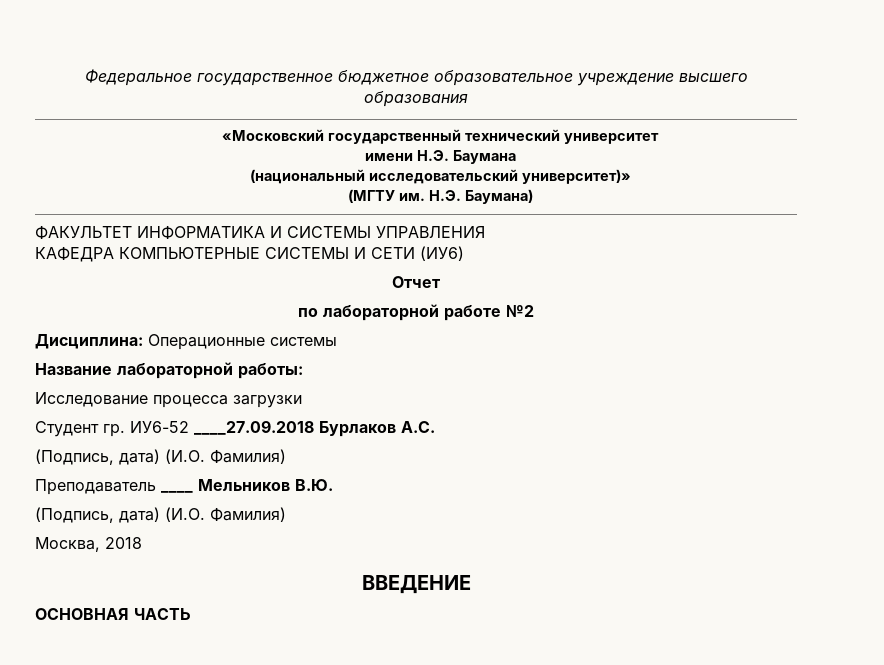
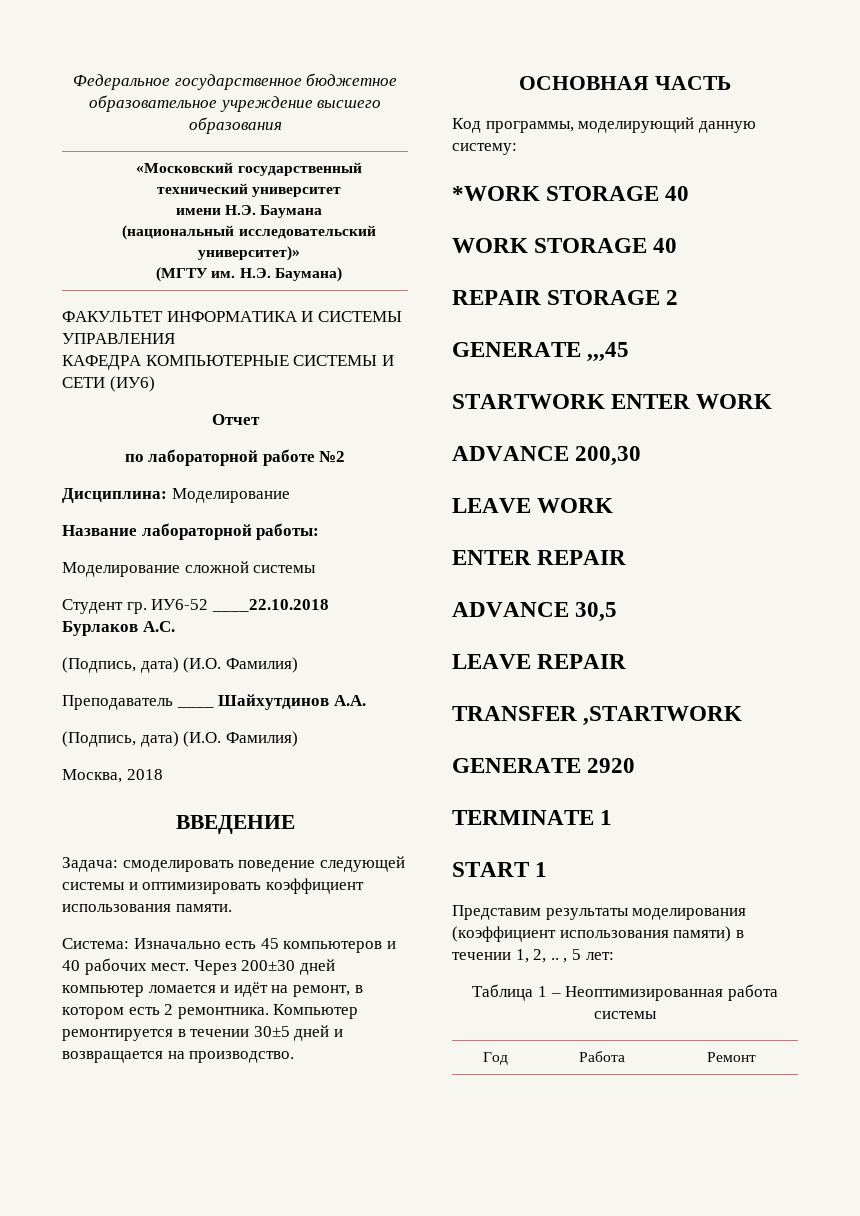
- Дисциплина: Операционные системы
+ Дисциплина: Моделирование
- Исследование процесса загрузки
+ Моделирование сложной системы
- ИУ6-52 ____27.09.2018 Бурлаков А.С.
+ ИУ6-52 ____22.10.2018 Бурлаков А.С.
- Преподаватель ____ Мельников В.Ю.
+ Преподаватель ____ Шайхутдинов А.А.
+ Задача: смоделировать поведение следующей системы и оптимизировать коэффициент использования памяти.
+ Система: Изначально есть 45 компьютеров и 40 рабочих мест. Через 200±30 дней компьютер ломается и идёт на ремонт, в котором есть 2 ремонтника. Компьютер ремонтируется в течении 30±5 дней и возвращается на производство.
  ОСНОВНАЯ ЧАСТЬ
+ Код программы, моделирующий данную систему:
+ *WORK STORAGE 40
+ WORK STORAGE 40
+ REPAIR STORAGE 2
+ GENERATE ,,,45
+ STARTWORK ENTER WORK
+ ADVANCE 200,30
+ LEAVE WORK
+ ENTER REPAIR
+ ADVANCE 30,5
+ LEAVE REPAIR
+ TRANSFER ,STARTWORK
+ GENERATE 2920
+ TERMINATE 1
+ START 1
+ Представим результаты моделирования (коэффициент использования памяти) в течении 1, 2, .. , 5 лет:
+ Таблица 1 – Неоптимизированная работа системы
+ Год | Работа | Ремонт

